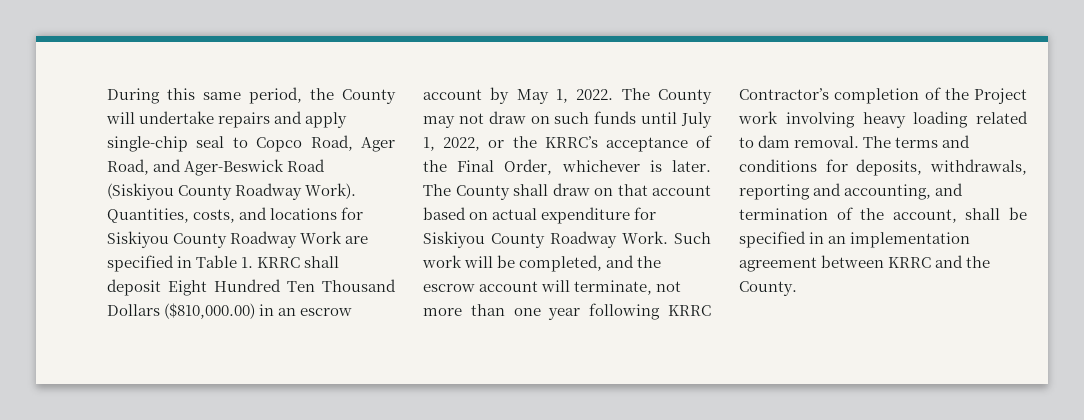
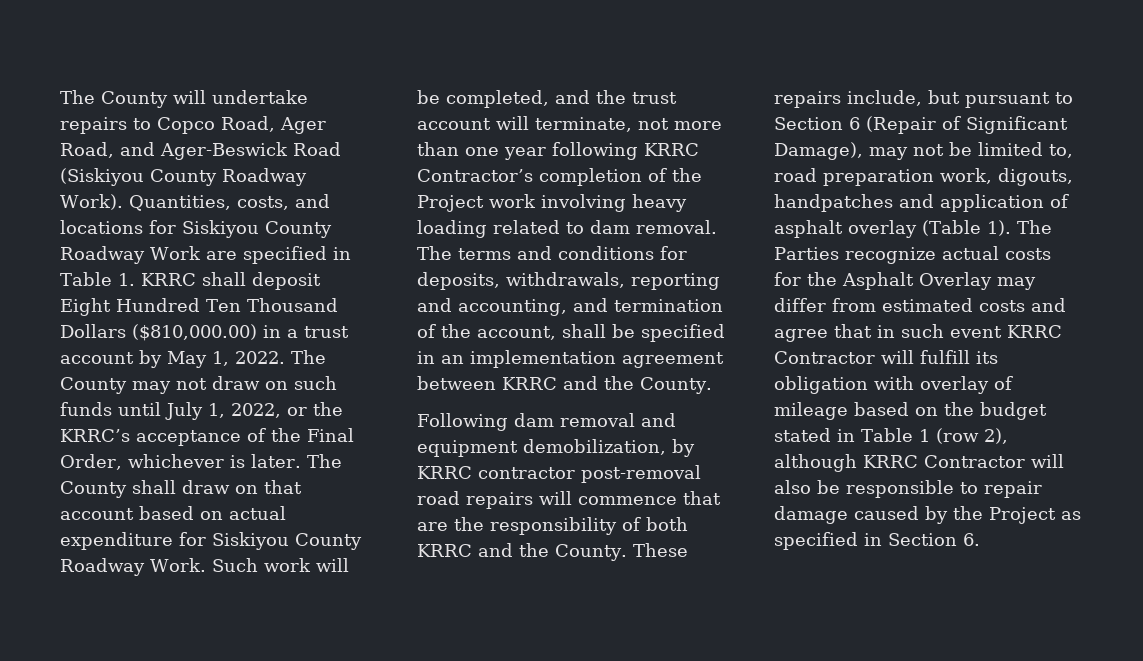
- During this same period, the County will undertake repairs and apply single-chip seal to Copco Road, Ager Road, and Ager-Beswick Road (Siskiyou County Roadway Work).
+ The County will undertake repairs to Copco Road, Ager Road, and Ager-Beswick Road (Siskiyou County Roadway Work).
- Quantities, costs, and locations for Siskiyou County Roadway Work are specified in Table 1. KRRC shall deposit Eight Hundred Ten Thousand Dollars ($810,000.00) in an escrow account by May 1, 2022.
+ Quantities, costs, and locations for Siskiyou County Roadway Work are specified in Table 1. KRRC shall deposit Eight Hundred Ten Thousand Dollars ($810,000.00) in a trust account by May 1, 2022.
- Such work will be completed, and the escrow account will terminate, not more than one year following KRRC Contractor’s completion of the Project work involving heavy loading related to dam removal.
+ Such work will be completed, and the trust account will terminate, not more than one year following KRRC Contractor’s completion of the Project work involving heavy loading related to dam removal.
+ Following dam removal and equipment demobilization, by KRRC contractor post-removal road repairs will commence that are the responsibility of both KRRC and the County. These repairs include, but pursuant to Section 6 (Repair of Significant Damage), may not be limited to, road preparation work, digouts, handpatches and application of asphalt overlay (Table 1). The Parties recognize actual costs for the Asphalt Overlay may differ from estimated costs and agree that in such event KRRC Contractor will fulfill its obligation with overlay of mileage based on the budget stated in Table 1 (row 2), although KRRC Contractor will also be responsible to repair damage caused by the Project as specified in Section 6.

